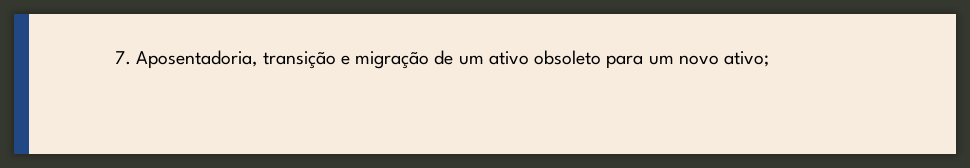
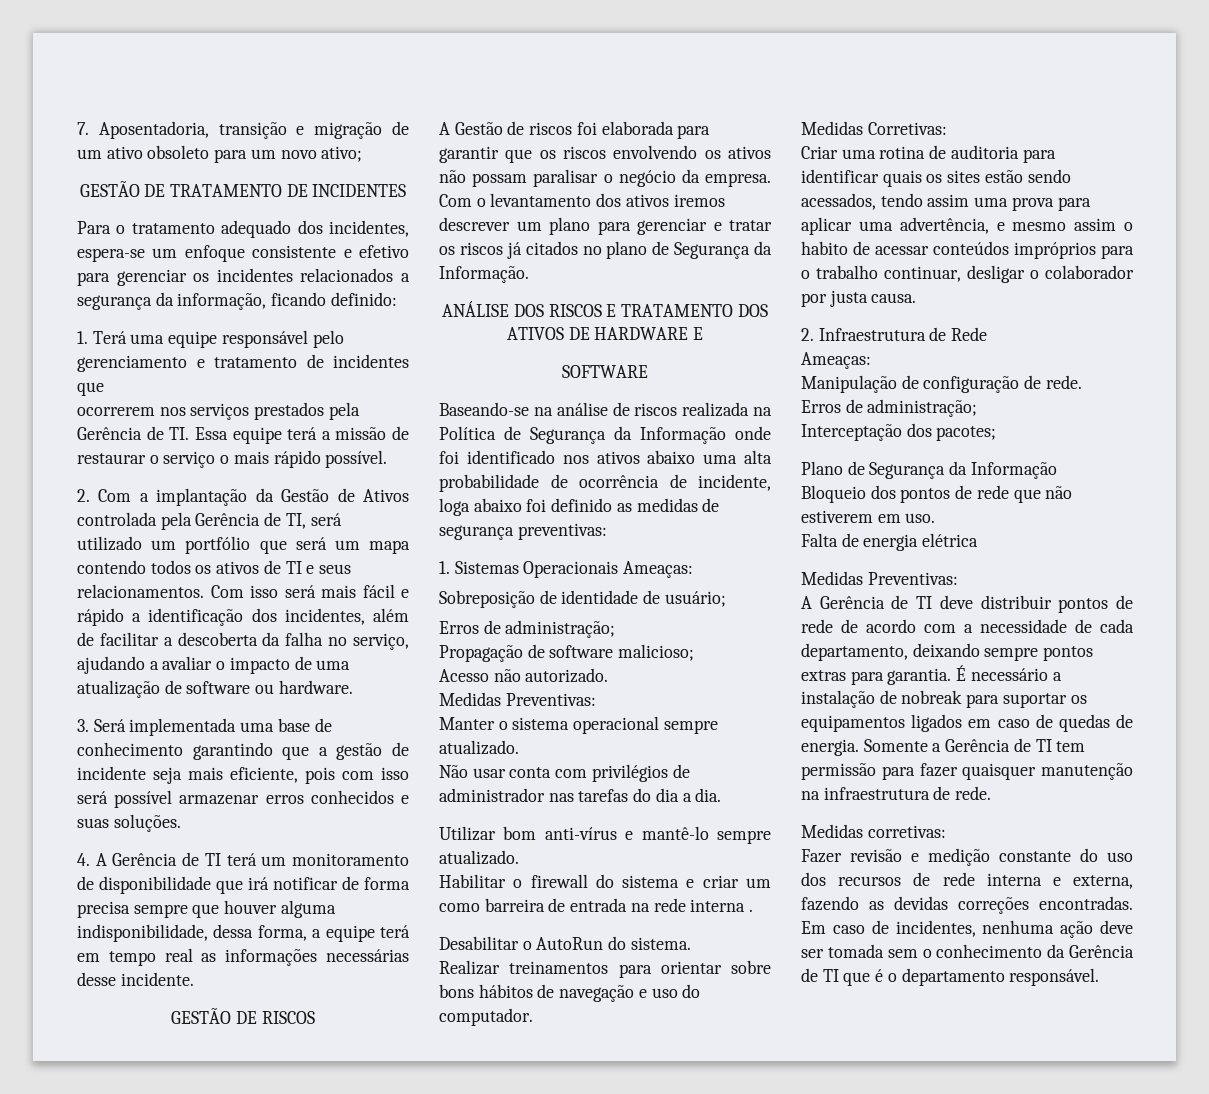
+ GESTÃO DE TRATAMENTO DE INCIDENTES
+ Para o tratamento adequado dos incidentes, espera-se um enfoque consistente e efetivo para gerenciar os incidentes relacionados a segurança da informação, ficando definido:
+ 1. Terá uma equipe responsável pelo gerenciamento e tratamento de incidentes que
+ ocorrerem nos serviços prestados pela Gerência de TI. Essa equipe terá a missão de restaurar o serviço o mais rápido possível.
+ 2. Com a implantação da Gestão de Ativos controlada pela Gerência de TI, será utilizado um portfólio que será um mapa contendo todos os ativos de TI e seus relacionamentos. Com isso será mais fácil e rápido a identificação dos incidentes, além de facilitar a descoberta da falha no serviço, ajudando a avaliar o impacto de uma atualização de software ou hardware.
+ 3. Será implementada uma base de conhecimento garantindo que a gestão de incidente seja mais eficiente, pois com isso será possível armazenar erros conhecidos e suas soluções.
+ 4. A Gerência de TI terá um monitoramento de disponibilidade que irá notificar de forma precisa sempre que houver alguma indisponibilidade, dessa forma, a equipe terá em tempo real as informações necessárias desse incidente.
+ GESTÃO DE RISCOS
+ A Gestão de riscos foi elaborada para garantir que os riscos envolvendo os ativos não possam paralisar o negócio da empresa. Com o levantamento dos ativos iremos descrever um plano para gerenciar e tratar os riscos já citados no plano de Segurança da Informação.
+ ANÁLISE DOS RISCOS E TRATAMENTO DOS ATIVOS DE HARDWARE E
+ SOFTWARE
+ Baseando-se na análise de riscos realizada na Política de Segurança da Informação onde foi identificado nos ativos abaixo uma alta probabilidade de ocorrência de incidente, loga abaixo foi definido as medidas de segurança preventivas:
+ 1. Sistemas Operacionais Ameaças:
+ Sobreposição de identidade de usuário;
+ Erros de administração;
+ Propagação de software malicioso;
+ Acesso não autorizado.
+ Medidas Preventivas:
+ Manter o sistema operacional sempre atualizado.
+ Não usar conta com privilégios de administrador nas tarefas do dia a dia.
+ Utilizar bom anti-vírus e mantê-lo sempre atualizado.
+ Habilitar o firewall do sistema e criar um como barreira de entrada na rede interna .
+ Desabilitar o AutoRun do sistema.
+ Realizar treinamentos para orientar sobre bons hábitos de navegação e uso do computador.
+ Medidas Corretivas:
+ Criar uma rotina de auditoria para identificar quais os sites estão sendo acessados, tendo assim uma prova para aplicar uma advertência, e mesmo assim o habito de acessar conteúdos impróprios para o trabalho continuar, desligar o colaborador por justa causa.
+ 2. Infraestrutura de Rede
+ Ameaças:
+ Manipulação de configuração de rede.
+ Erros de administração;
+ Interceptação dos pacotes;
+ Plano de Segurança da Informação
+ Bloqueio dos pontos de rede que não estiverem em uso.
+ Falta de energia elétrica
+ Medidas Preventivas:
+ A Gerência de TI deve distribuir pontos de rede de acordo com a necessidade de cada departamento, deixando sempre pontos extras para garantia. É necessário a instalação de nobreak para suportar os equipamentos ligados em caso de quedas de energia. Somente a Gerência de TI tem permissão para fazer quaisquer manutenção na infraestrutura de rede.
+ Medidas corretivas:
+ Fazer revisão e medição constante do uso dos recursos de rede interna e externa, fazendo as devidas correções encontradas. Em caso de incidentes, nenhuma ação deve ser tomada sem o conhecimento da Gerência de TI que é o departamento responsável.

